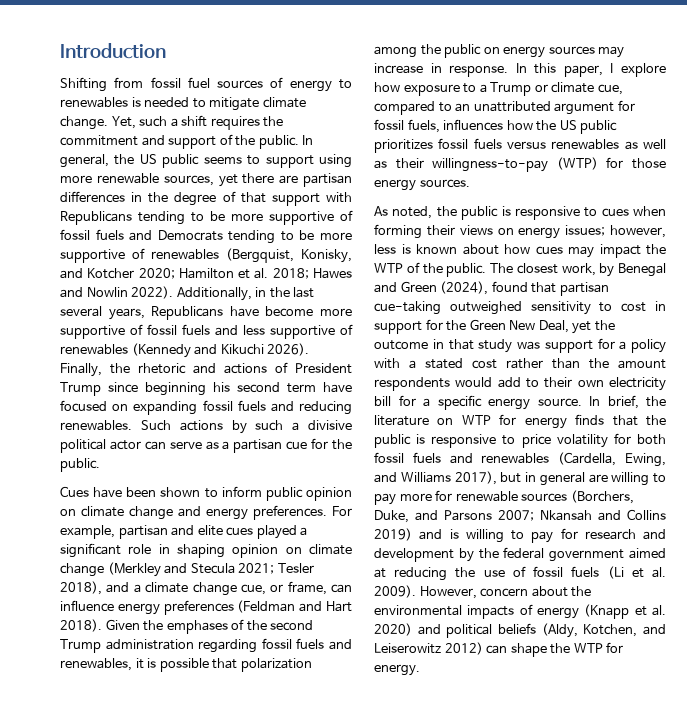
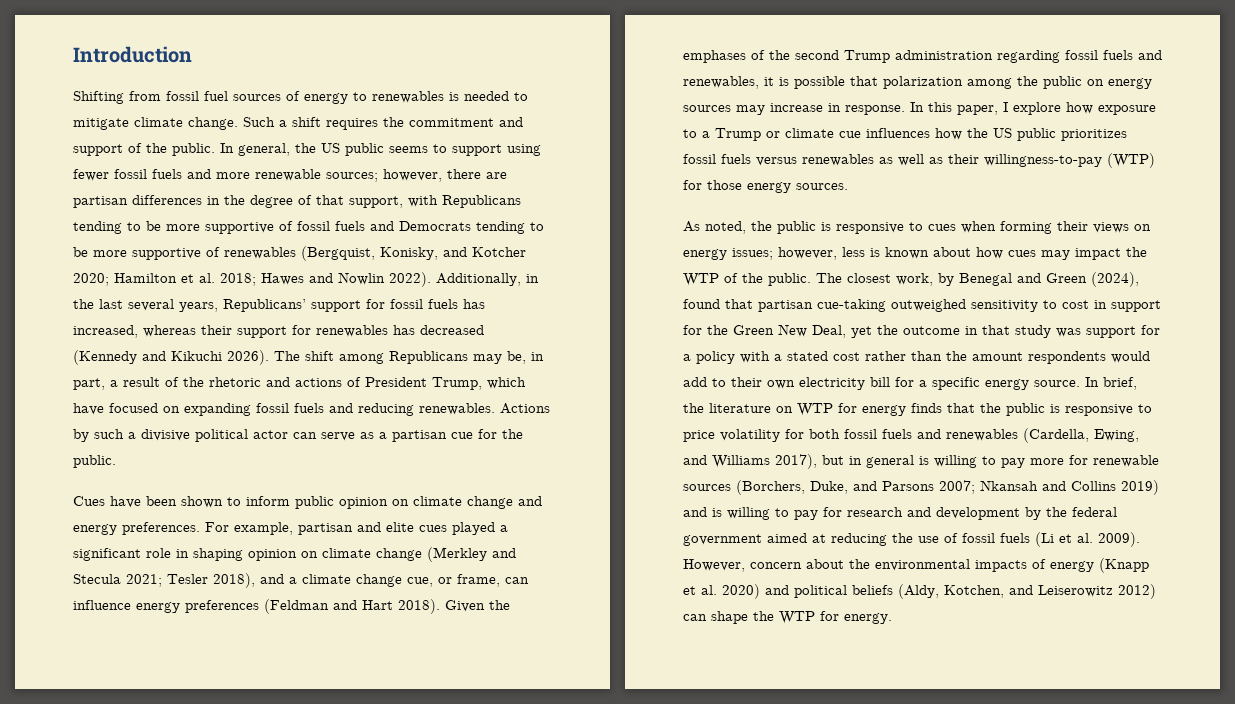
- Yet, such a shift requires the commitment and support of the public.
+ Such a shift requires the commitment and support of the public.
- In general, the US public seems to support using more renewable sources, yet there are partisan differences in the degree of that support with Republicans tending to be more supportive of fossil fuels and Democrats tending to be more supportive of renewables (Bergquist, Konisky, and Kotcher 2020; Hamilton et al. 2018; Hawes and Nowlin 2022).
+ In general, the US public seems to support using fewer fossil fuels and more renewable sources; however, there are partisan differences in the degree of that support, with Republicans tending to be more supportive of fossil fuels and Democrats tending to be more supportive of renewables (Bergquist, Konisky, and Kotcher 2020; Hamilton et al. 2018; Hawes and Nowlin 2022).
- Additionally, in the last several years, Republicans have become more supportive of fossil fuels and less supportive of renewables (Kennedy and Kikuchi 2026). Finally, the rhetoric and actions of President Trump since beginning his second term have focused on expanding fossil fuels and reducing renewables.
+ Additionally, in the last several years, Republicans’ support for fossil fuels has increased, whereas their support for renewables has decreased (Kennedy and Kikuchi 2026). The shift among Republicans may be, in part, a result of the rhetoric and actions of President Trump, which have focused on expanding fossil fuels and reducing renewables.
- Such actions by such a divisive political actor can serve as a partisan cue for the public.
+ Actions by such a divisive political actor can serve as a partisan cue for the public.
- In this paper, I explore how exposure to a Trump or climate cue, compared to an unattributed argument for fossil fuels, influences how the US public prioritizes fossil fuels versus renewables as well as their willingness-to-pay (WTP) for those energy sources.
+ In this paper, I explore how exposure to a Trump or climate cue influences how the US public prioritizes fossil fuels versus renewables as well as their willingness-to-pay (WTP) for those energy sources.
- In brief, the literature on WTP for energy finds that the public is responsive to price volatility for both fossil fuels and renewables (Cardella, Ewing, and Williams 2017), but in general are willing to pay more for renewable sources (Borchers, Duke, and Parsons 2007;
+ In brief, the literature on WTP for energy finds that the public is responsive to price volatility for both fossil fuels and renewables (Cardella, Ewing, and Williams 2017), but in general is willing to pay more for renewable sources (Borchers, Duke, and Parsons 2007;

